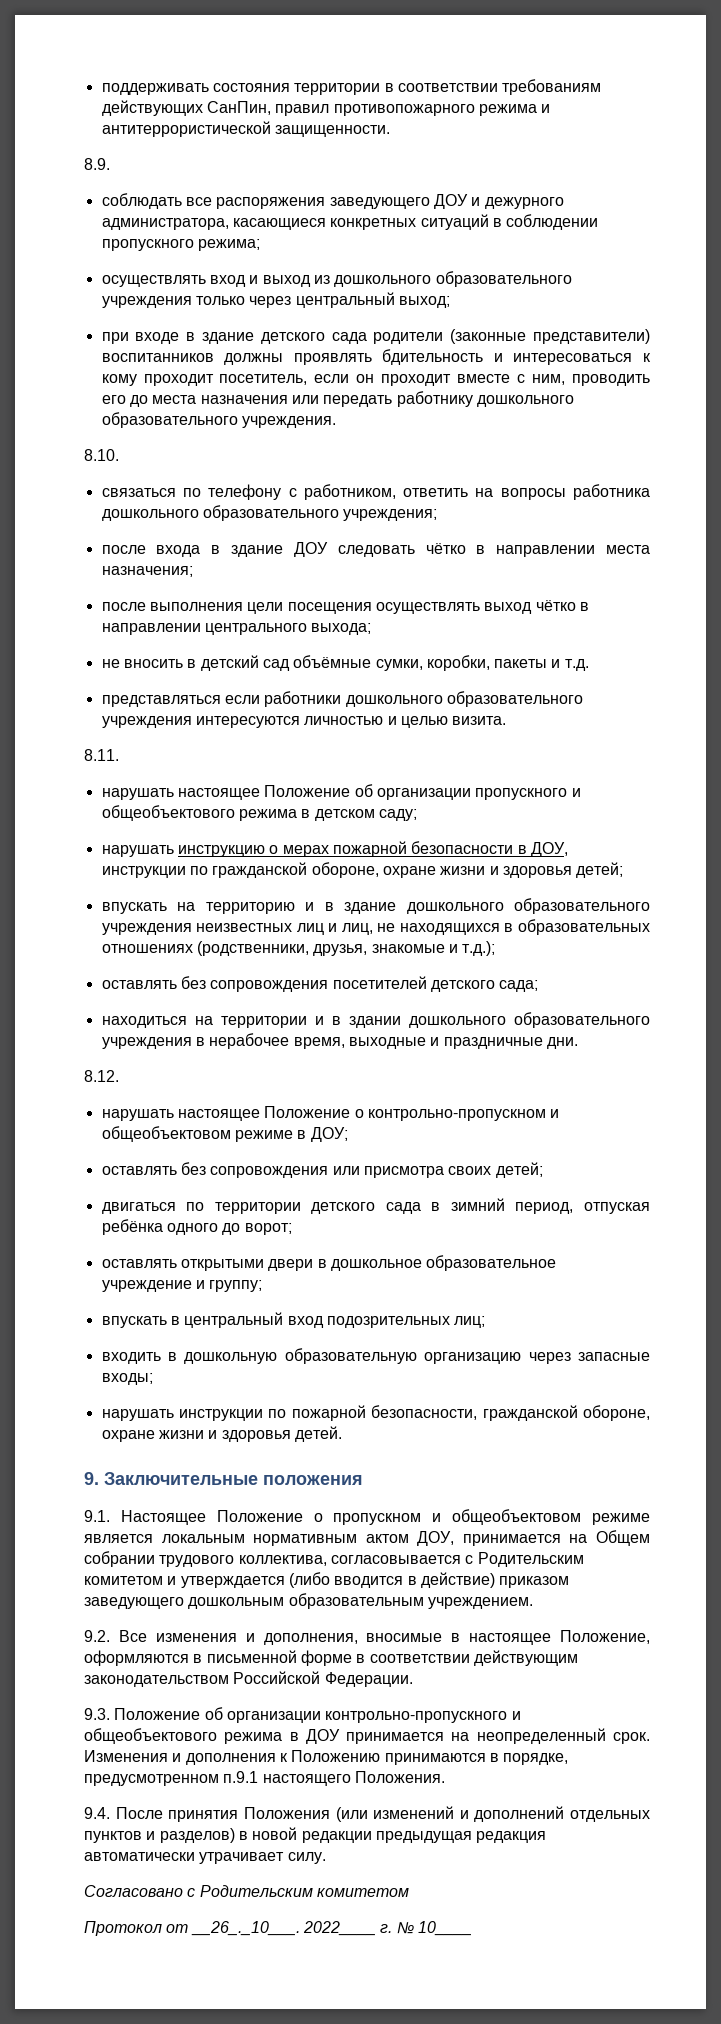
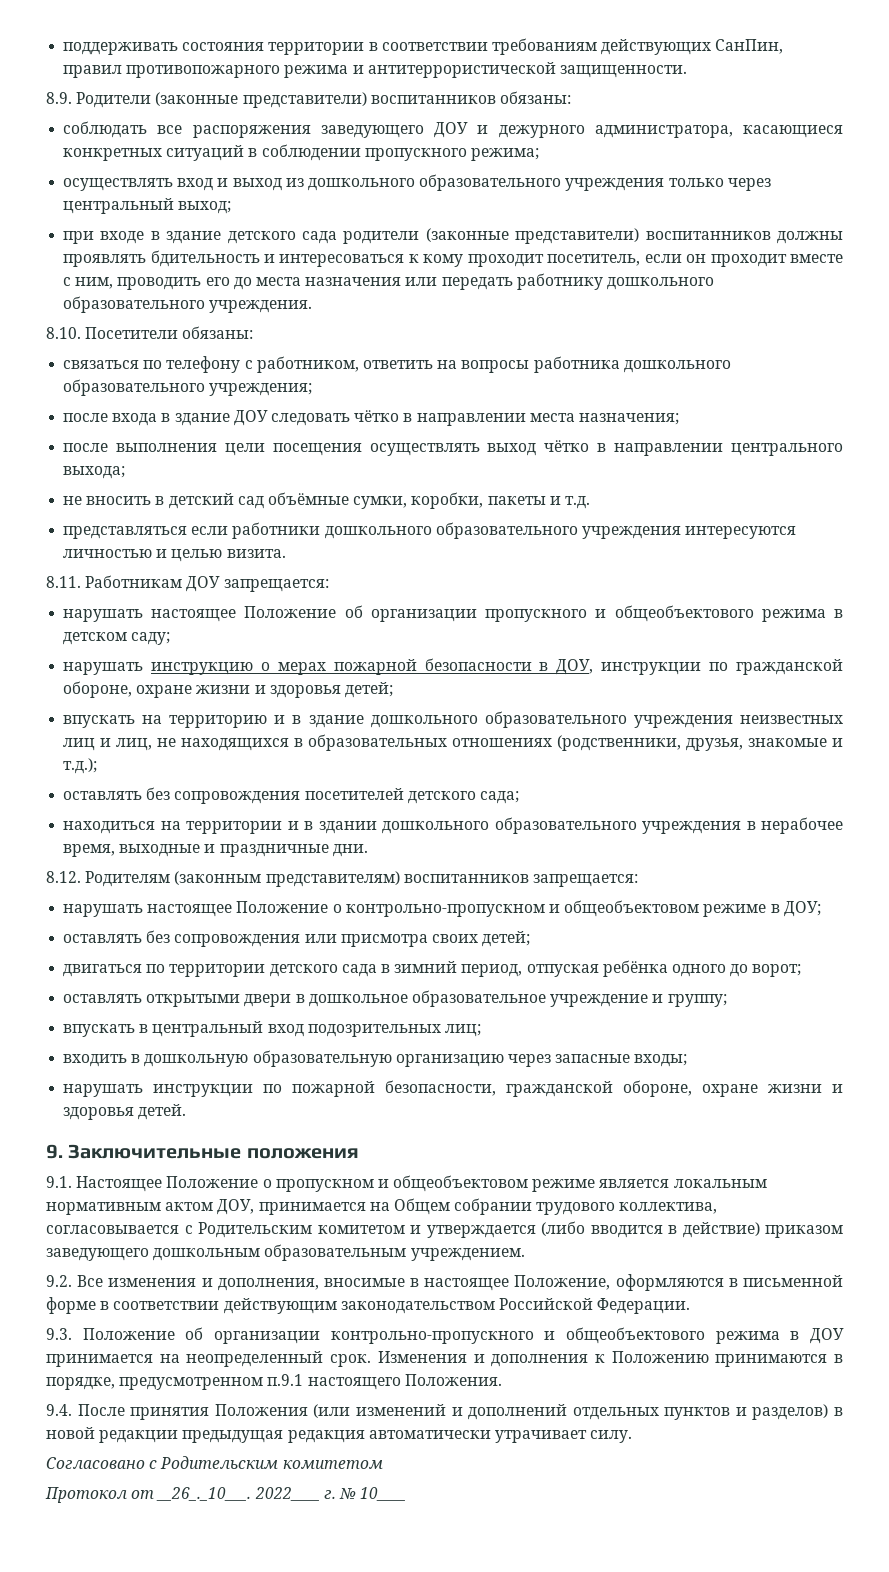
- 8.9.
+ 8.9. Родители (законные представители) воспитанников обязаны:
- 8.10.
+ 8.10. Посетители обязаны:
- 8.11.
+ 8.11. Работникам ДОУ запрещается:
- 8.12.
+ 8.12. Родителям (законным представителям) воспитанников запрещается:

